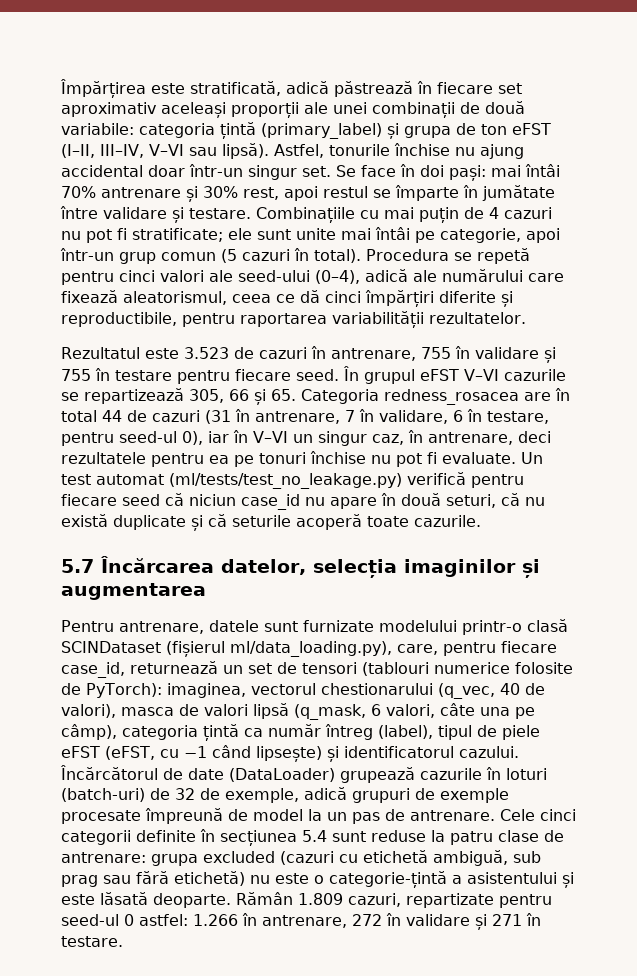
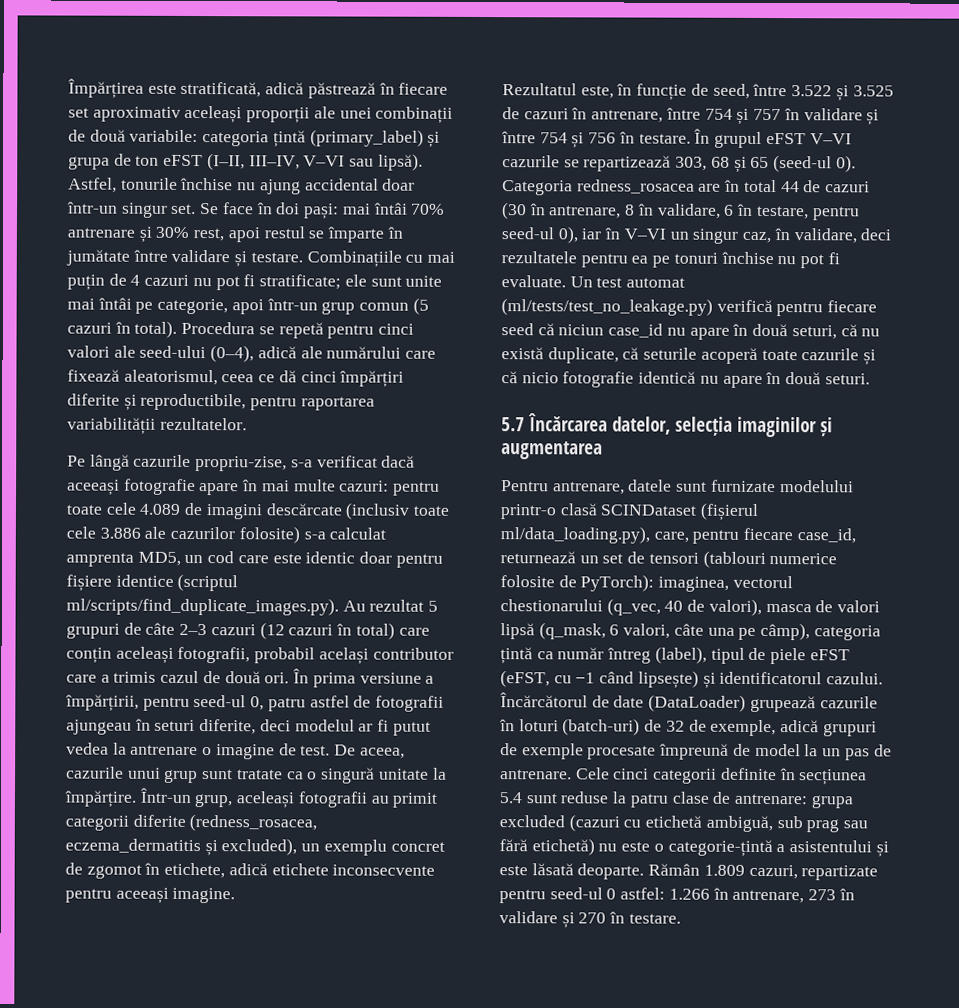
- Rezultatul este 3.523 de cazuri în antrenare, 755 în validare și 755 în testare pentru fiecare seed.
+ Pe lângă cazurile propriu-zise, s-a verificat dacă aceeași fotografie apare în mai multe cazuri: pentru toate cele 4.089 de imagini descărcate (inclusiv toate cele 3.886 ale cazurilor folosite) s-a calculat amprenta MD5, un cod care este identic doar pentru fișiere identice (scriptul ml/scripts/find_duplicate_images.py). Au rezultat 5 grupuri de câte 2–3 cazuri (12 cazuri în total) care conțin aceleași fotografii, probabil același contributor care a trimis cazul de două ori. În prima versiune a împărțirii, pentru seed-ul 0, patru astfel de fotografii ajungeau în seturi diferite, deci modelul ar fi putut vedea la antrenare o imagine de test. De aceea, cazurile unui grup sunt tratate ca o singură unitate la împărțire. Într-un grup, aceleași fotografii au primit categorii diferite (redness_rosacea, eczema_dermatitis și excluded), un exemplu concret de zgomot în etichete, adică etichete inconsecvente pentru aceeași imagine.
+ Rezultatul este, în funcție de seed, între 3.522 și 3.525 de cazuri în antrenare, între 754 și 757 în validare și între 754 și 756 în testare.
- În grupul eFST V–VI cazurile se repartizează 305, 66 și 65. Categoria redness_rosacea are în total 44 de cazuri (31 în antrenare, 7 în validare, 6 în testare, pentru seed-ul 0), iar în V–VI un singur caz, în antrenare, deci rezultatele pentru ea pe tonuri închise nu pot fi evaluate.
+ În grupul eFST V–VI cazurile se repartizează 303, 68 și 65 (seed-ul 0). Categoria redness_rosacea are în total 44 de cazuri (30 în antrenare, 8 în validare, 6 în testare, pentru seed-ul 0), iar în V–VI un singur caz, în validare, deci rezultatele pentru ea pe tonuri închise nu pot fi evaluate.
- Un test automat (ml/tests/test_no_leakage.py) verifică pentru fiecare seed că niciun case_id nu apare în două seturi, că nu există duplicate și că seturile acoperă toate cazurile.
+ Un test automat (ml/tests/test_no_leakage.py) verifică pentru fiecare seed că niciun case_id nu apare în două seturi, că nu există duplicate, că seturile acoperă toate cazurile și că nicio fotografie identică nu apare în două seturi.
- Rămân 1.809 cazuri, repartizate pentru seed-ul 0 astfel: 1.266 în antrenare, 272 în validare și 271 în testare.
+ Rămân 1.809 cazuri, repartizate pentru seed-ul 0 astfel: 1.266 în antrenare, 273 în validare și 270 în testare.

